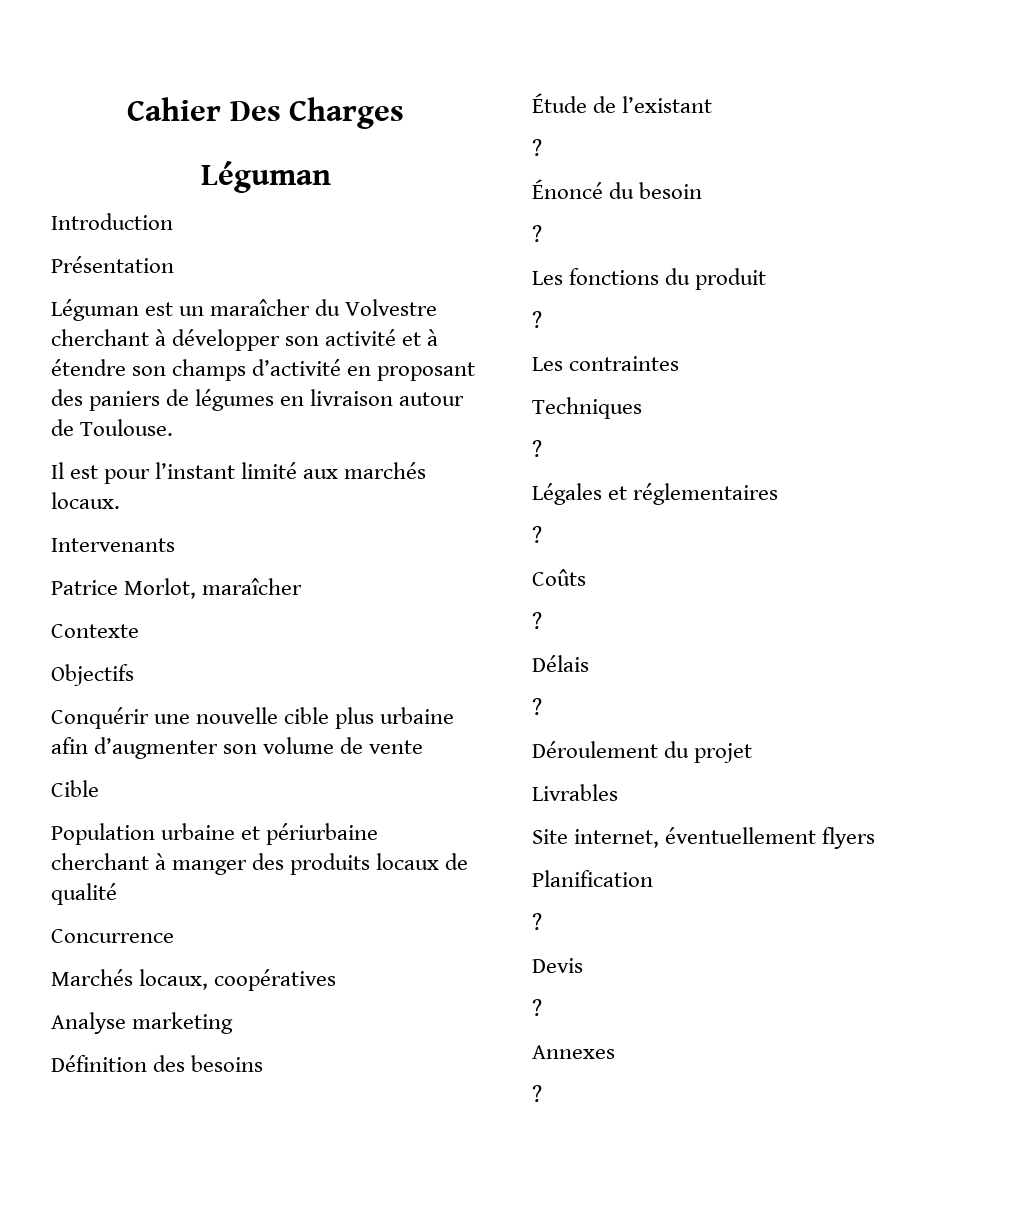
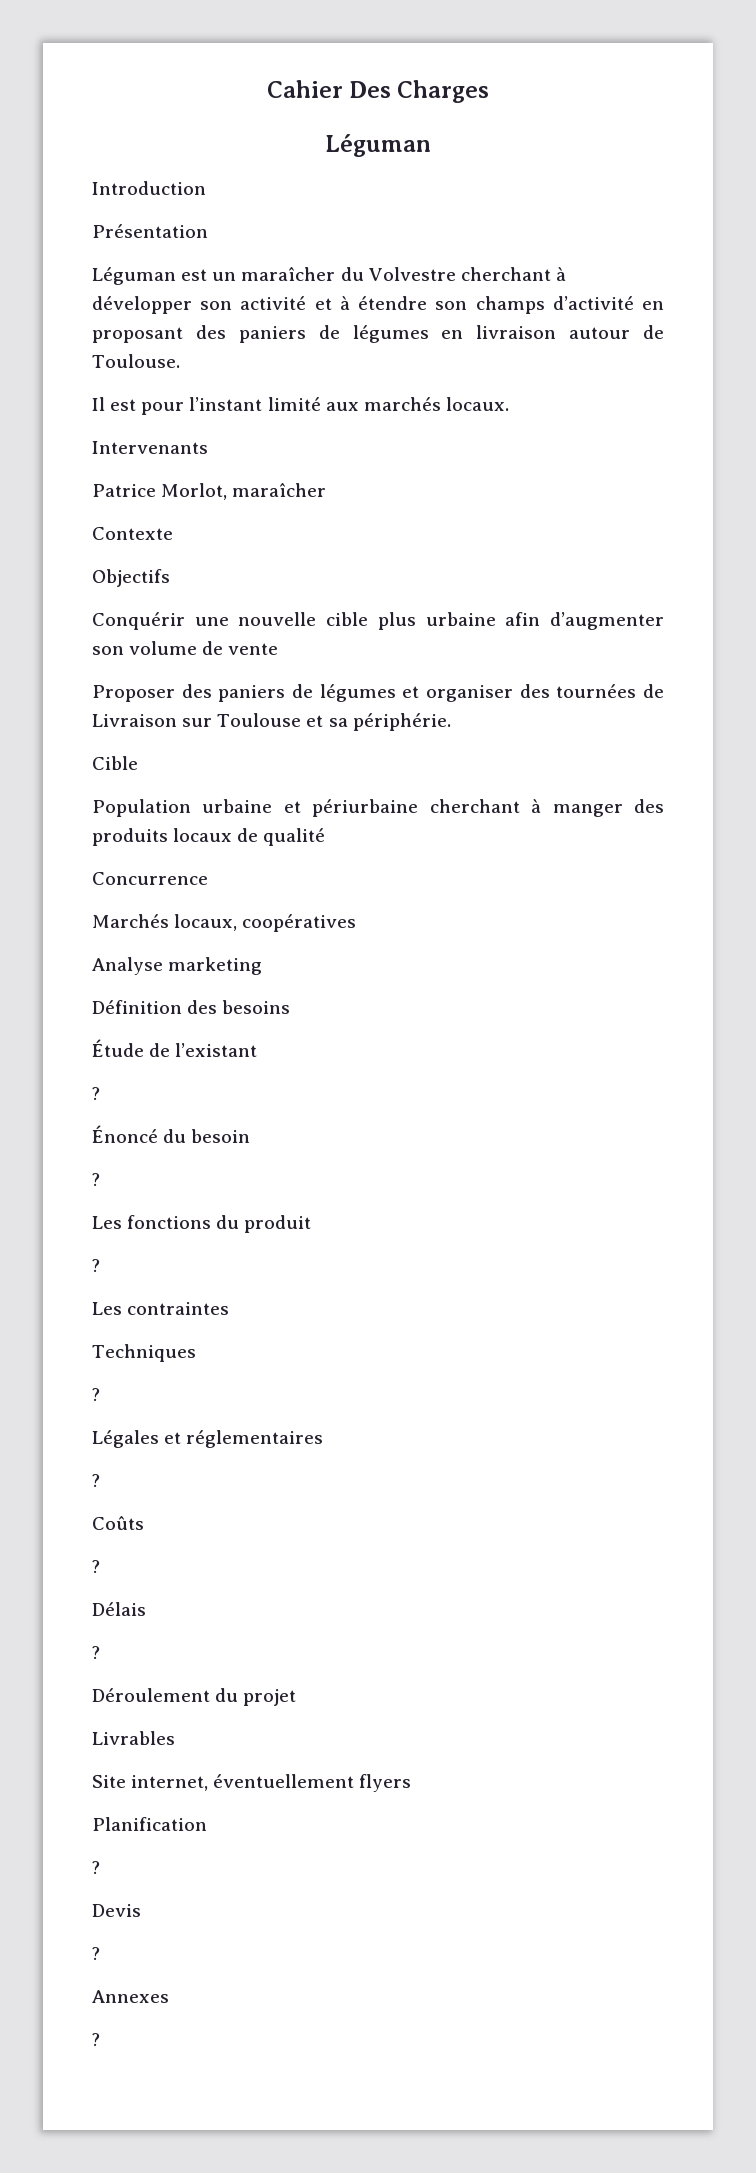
+ Proposer des paniers de légumes et organiser des tournées de Livraison sur Toulouse et sa périphérie.

